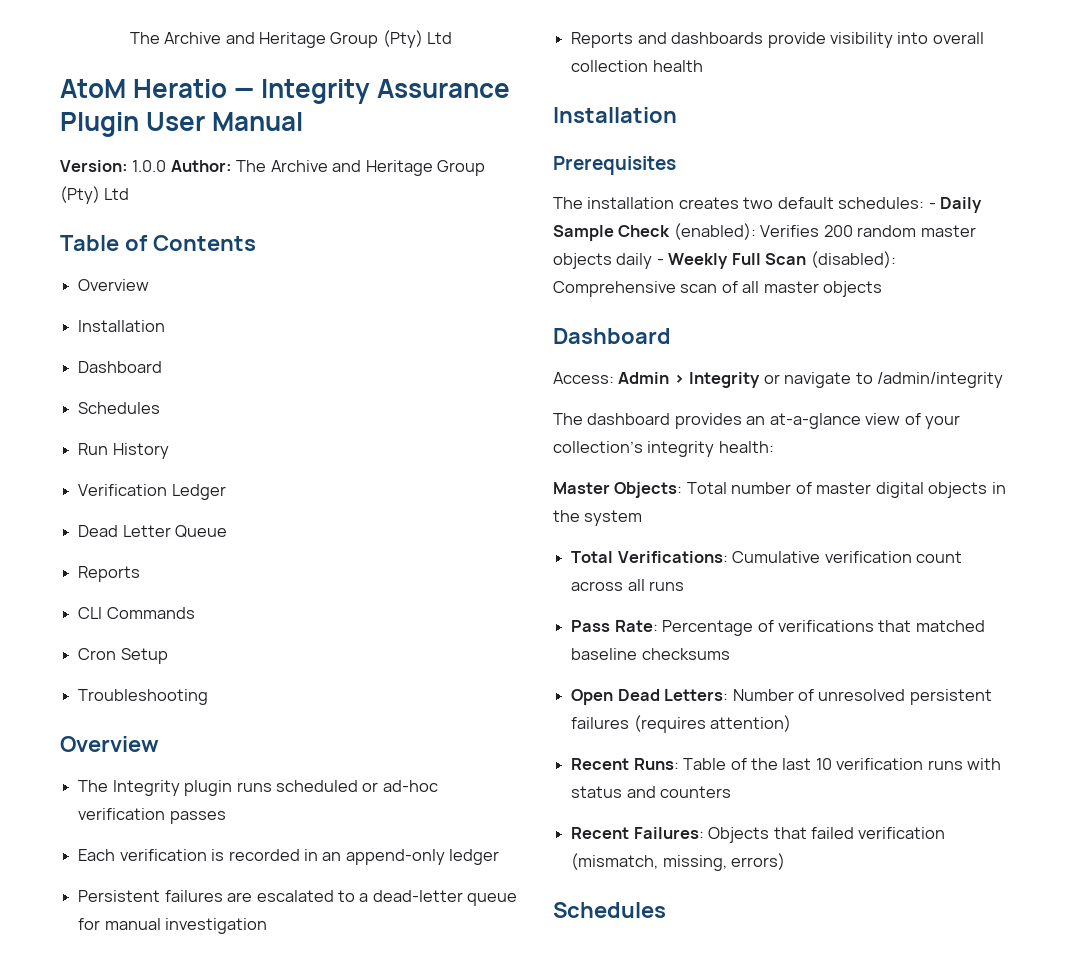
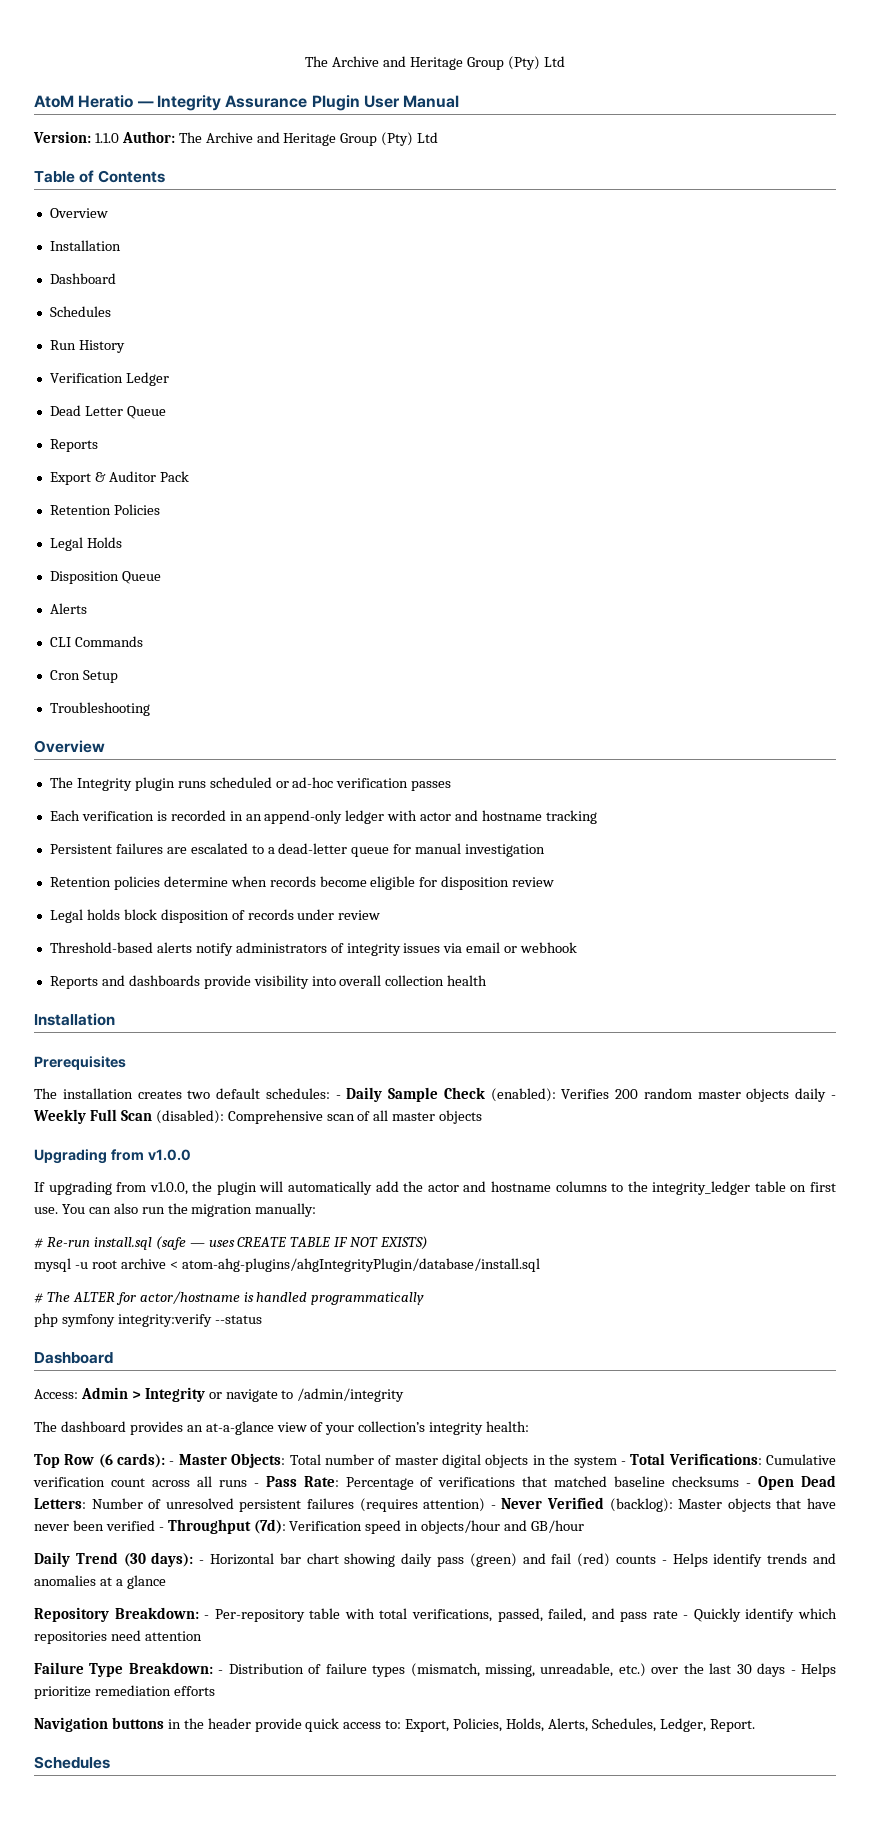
- Version: 1.0.0 Author: The Archive and Heritage Group (Pty) Ltd
+ Version: 1.1.0 Author: The Archive and Heritage Group (Pty) Ltd
+ Export & Auditor Pack
+ Retention Policies
+ Legal Holds
+ Disposition Queue
+ Alerts
- Each verification is recorded in an append-only ledger
+ Each verification is recorded in an append-only ledger with actor and hostname tracking
+ Retention policies determine when records become eligible for disposition review
+ Legal holds block disposition of records under review
+ Threshold-based alerts notify administrators of integrity issues via email or webhook
+ Upgrading from v1.0.0
+ If upgrading from v1.0.0, the plugin will automatically add the actor and hostname columns to the integrity_ledger table on first use. You can also run the migration manually:
+ # Re-run install.sql (safe — uses CREATE TABLE IF NOT EXISTS)
+ mysql -u root archive < atom-ahg-plugins/ahgIntegrityPlugin/database/install.sql
+ # The ALTER for actor/hostname is handled programmatically
+ php symfony integrity:verify --status
- Master Objects: Total number of master digital objects in the system
- Total Verifications: Cumulative verification count across all runs
- Pass Rate: Percentage of verifications that matched baseline checksums
- Open Dead Letters: Number of unresolved persistent failures (requires attention)
- Recent Runs: Table of the last 10 verification runs with status and counters
- Recent Failures: Objects that failed verification (mismatch, missing, errors)
+ Top Row (6 cards): - Master Objects: Total number of master digital objects in the system - Total Verifications: Cumulative verification count across all runs - Pass Rate: Percentage of verifications that matched baseline checksums - Open Dead Letters: Number of unresolved persistent failures (requires attention) - Never Verified (backlog): Master objects that have never been verified - Throughput (7d): Verification speed in objects/hour and GB/hour
+ Daily Trend (30 days): - Horizontal bar chart showing daily pass (green) and fail (red) counts - Helps identify trends and anomalies at a glance
+ Repository Breakdown: - Per-repository table with total verifications, passed, failed, and pass rate - Quickly identify which repositories need attention
+ Failure Type Breakdown: - Distribution of failure types (mismatch, missing, unreadable, etc.) over the last 30 days - Helps prioritize remediation efforts
+ Navigation buttons in the header provide quick access to: Export, Policies, Holds, Alerts, Schedules, Ledger, Report.

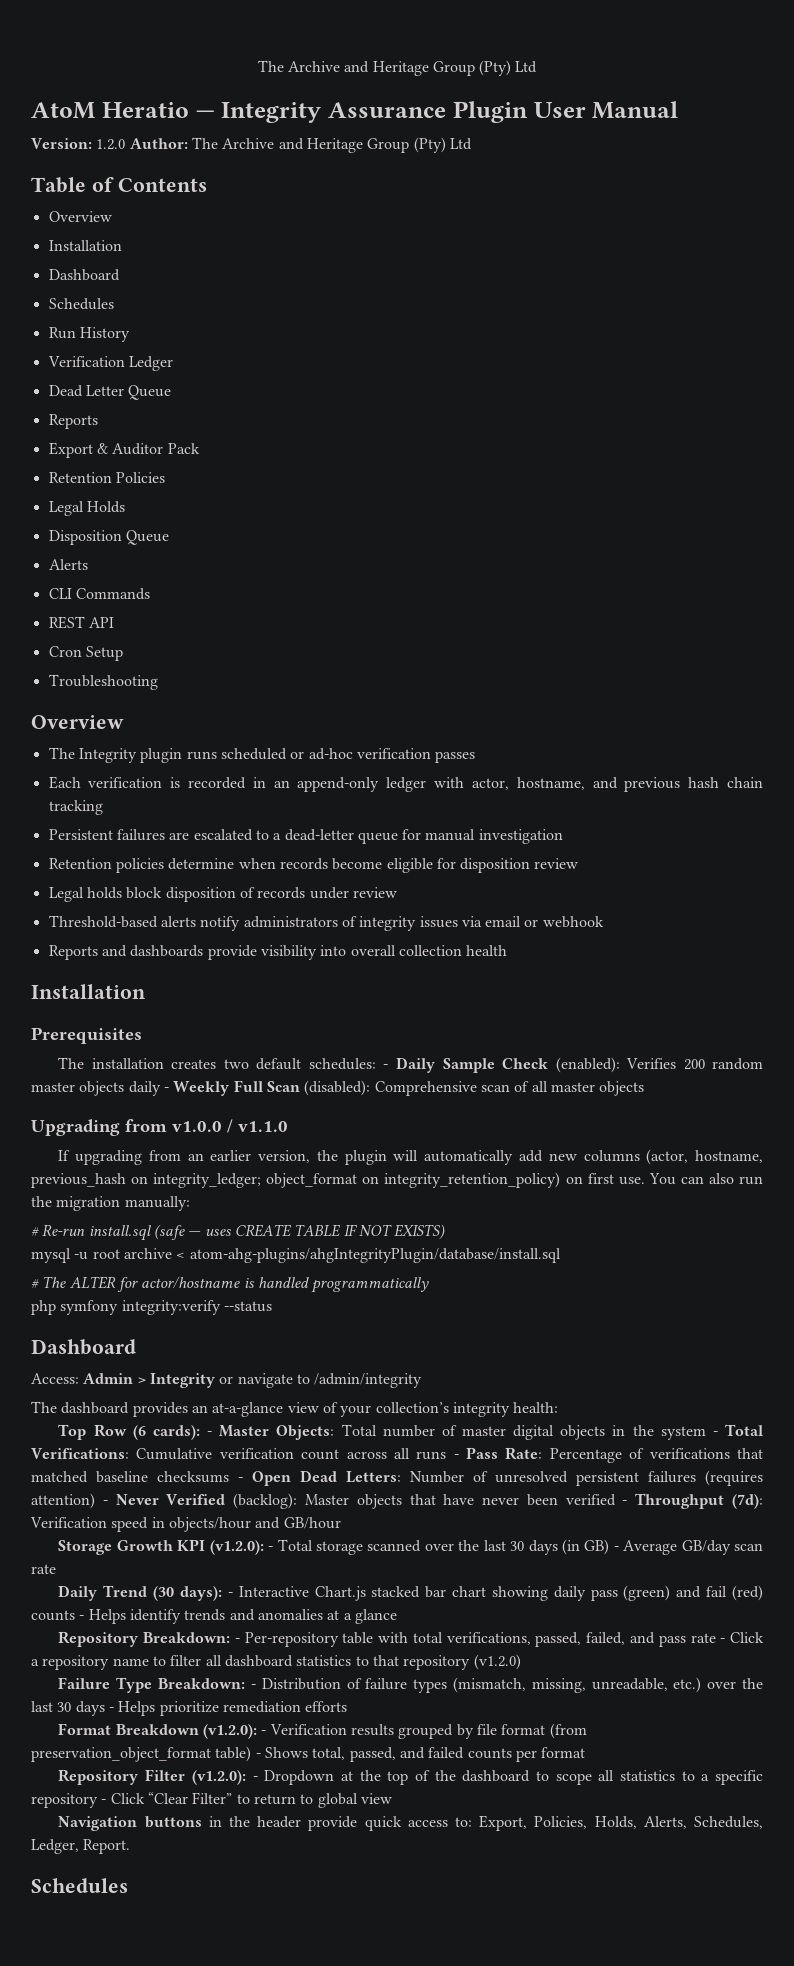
- Version: 1.1.0 Author: The Archive and Heritage Group (Pty) Ltd
+ Version: 1.2.0 Author: The Archive and Heritage Group (Pty) Ltd
+ REST API
- Each verification is recorded in an append-only ledger with actor and hostname tracking
+ Each verification is recorded in an append-only ledger with actor, hostname, and previous hash chain tracking
- Upgrading from v1.0.0
+ Upgrading from v1.0.0 / v1.1.0
- If upgrading from v1.0.0, the plugin will automatically add the actor and hostname columns to the integrity_ledger table on first use.
+ If upgrading from an earlier version, the plugin will automatically add new columns (actor, hostname, previous_hash on integrity_ledger; object_format on integrity_retention_policy) on first use.
+ Storage Growth KPI (v1.2.0): - Total storage scanned over the last 30 days (in GB) - Average GB/day scan rate
- Daily Trend (30 days): - Horizontal bar chart showing daily pass (green) and fail (red) counts - Helps identify trends and anomalies at a glance
+ Daily Trend (30 days): - Interactive Chart.js stacked bar chart showing daily pass (green) and fail (red) counts - Helps identify trends and anomalies at a glance
- Repository Breakdown: - Per-repository table with total verifications, passed, failed, and pass rate - Quickly identify which repositories need attention
+ Repository Breakdown: - Per-repository table with total verifications, passed, failed, and pass rate - Click a repository name to filter all dashboard statistics to that repository (v1.2.0)
+ Format Breakdown (v1.2.0): - Verification results grouped by file format (from preservation_object_format table) - Shows total, passed, and failed counts per format
+ Repository Filter (v1.2.0): - Dropdown at the top of the dashboard to scope all statistics to a specific repository - Click “Clear Filter” to return to global view

